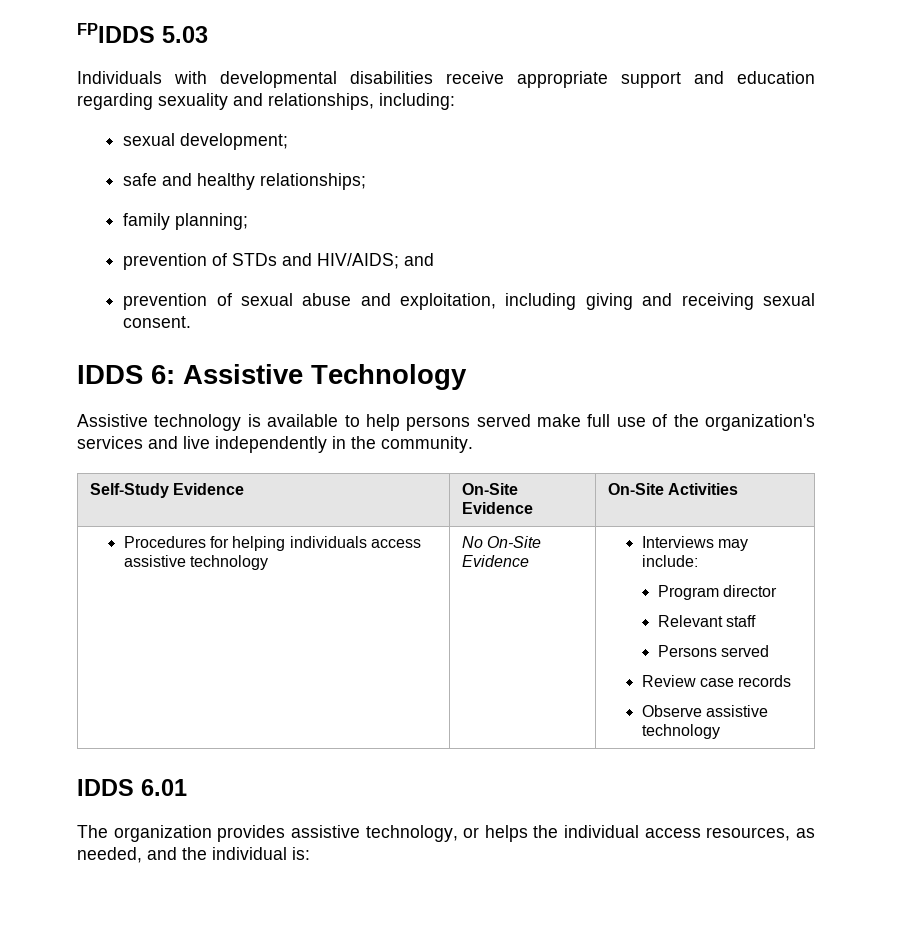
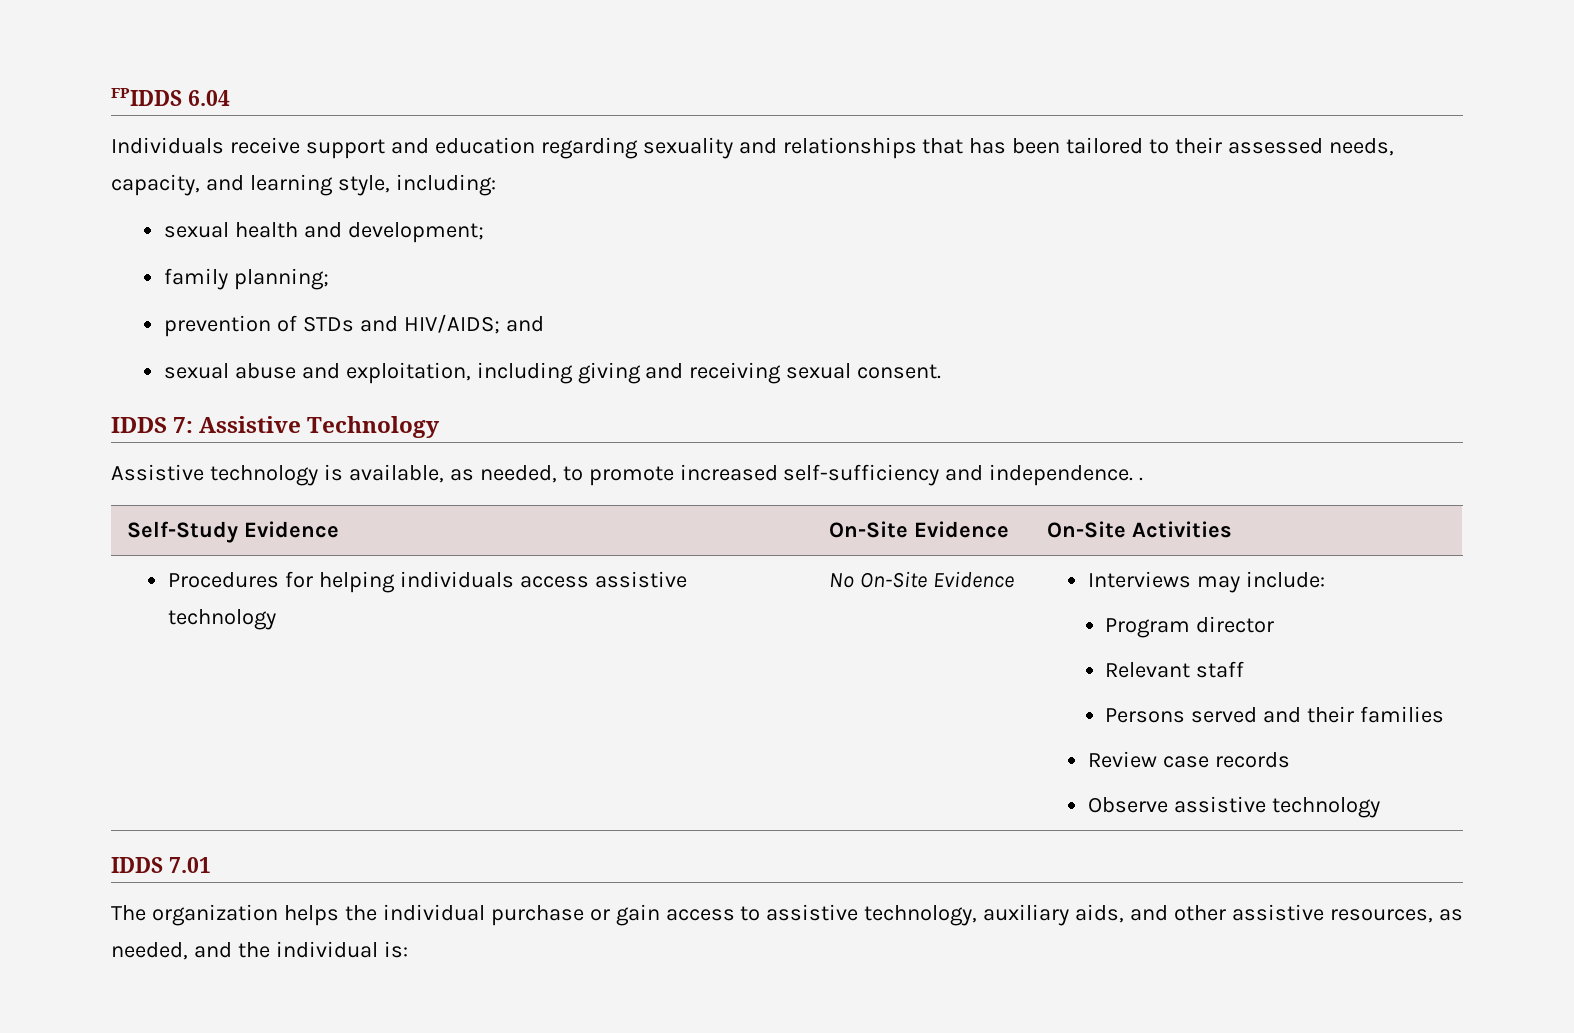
- FPIDDS 5.03
+ FPIDDS 6.04
- Individuals with developmental disabilities receive appropriate support and education regarding sexuality and relationships, including:
+ Individuals receive support and education regarding sexuality and relationships that has been tailored to their assessed needs, capacity, and learning style, including:
- sexual development;
+ sexual health and development;
- safe and healthy relationships;
- prevention of sexual abuse and exploitation, including giving and receiving sexual consent.
+ sexual abuse and exploitation, including giving and receiving sexual consent.
- IDDS 6: Assistive Technology
+ IDDS 7: Assistive Technology
- Assistive technology is available to help persons served make full use of the organization's services and live independently in the community.
+ Assistive technology is available, as needed, to promote increased self-sufficiency and independence. .
  Procedures for helping individuals access assistive technology | No On-Site Evidence | Interviews may include:
  Program director
  Relevant staff
- Persons served
+ Persons served and their families
- IDDS 6.01
+ IDDS 7.01
- The organization provides assistive technology, or helps the individual access resources, as needed, and the individual is:
+ The organization helps the individual purchase or gain access to assistive technology, auxiliary aids, and other assistive resources, as needed, and the individual is:

